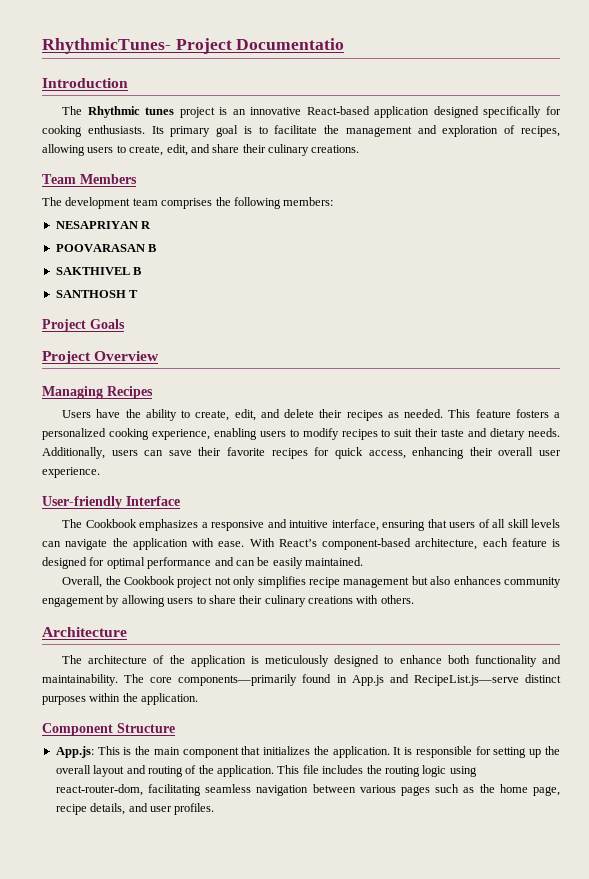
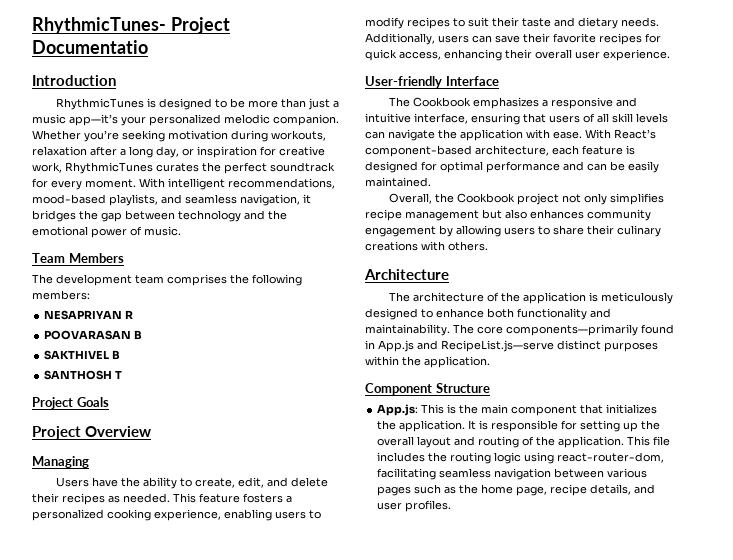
- The Rhythmic tunes project is an innovative React-based application designed specifically for cooking enthusiasts. Its primary goal is to facilitate the management and exploration of recipes, allowing users to create, edit, and share their culinary creations.
+ RhythmicTunes is designed to be more than just a music app—it’s your personalized melodic companion. Whether you’re seeking motivation during workouts, relaxation after a long day, or inspiration for creative work, RhythmicTunes curates the perfect soundtrack for every moment. With intelligent recommendations, mood-based playlists, and seamless navigation, it bridges the gap between technology and the emotional power of music.
- Managing Recipes
+ Managing

